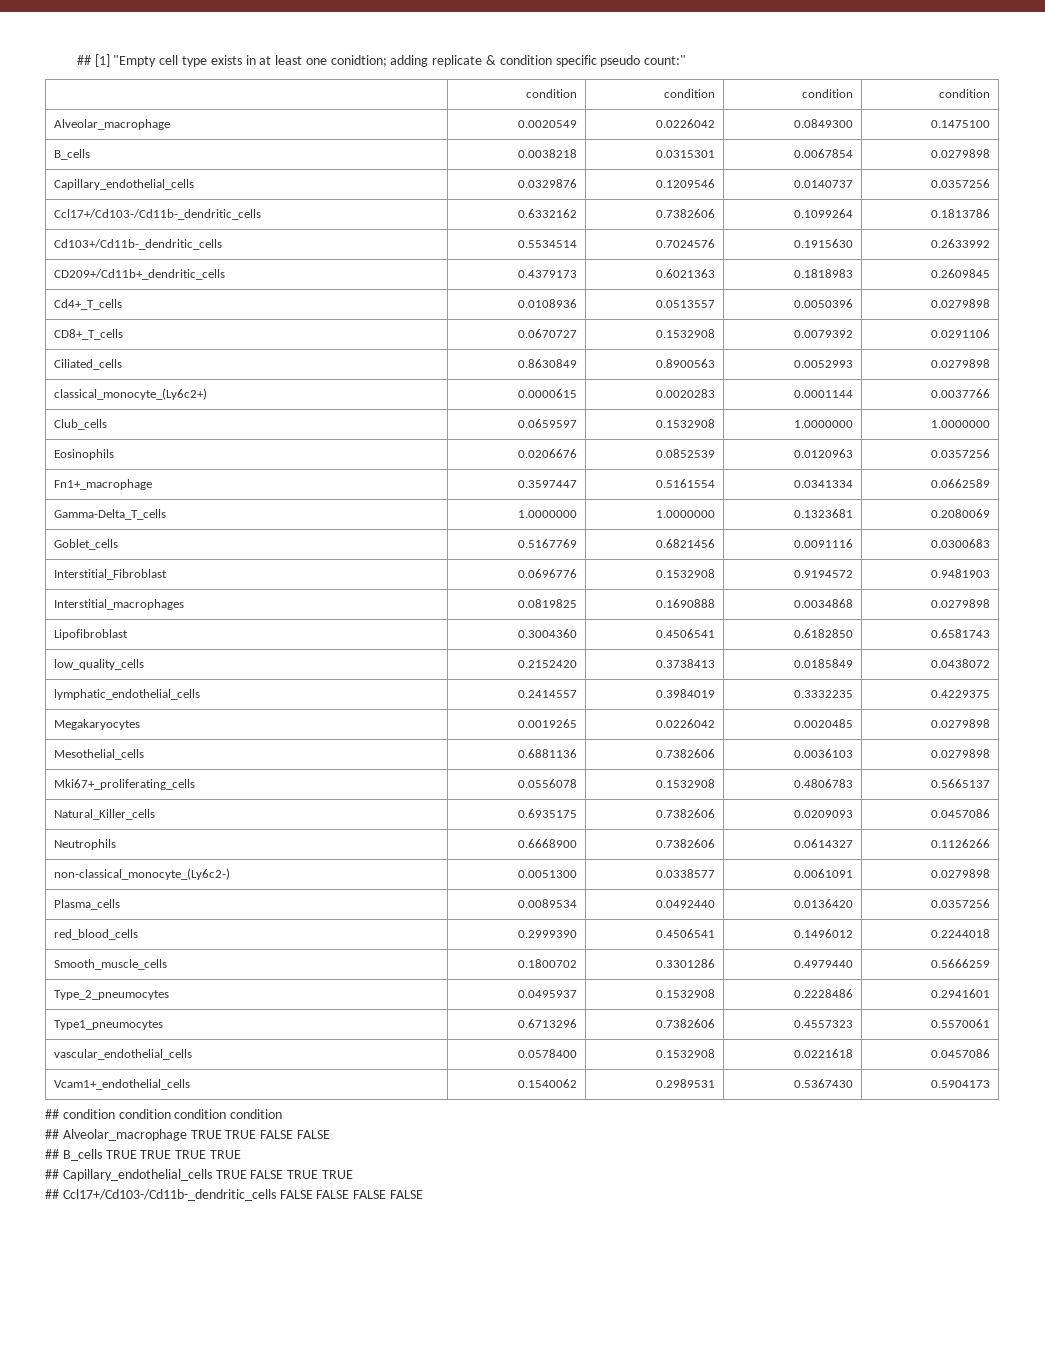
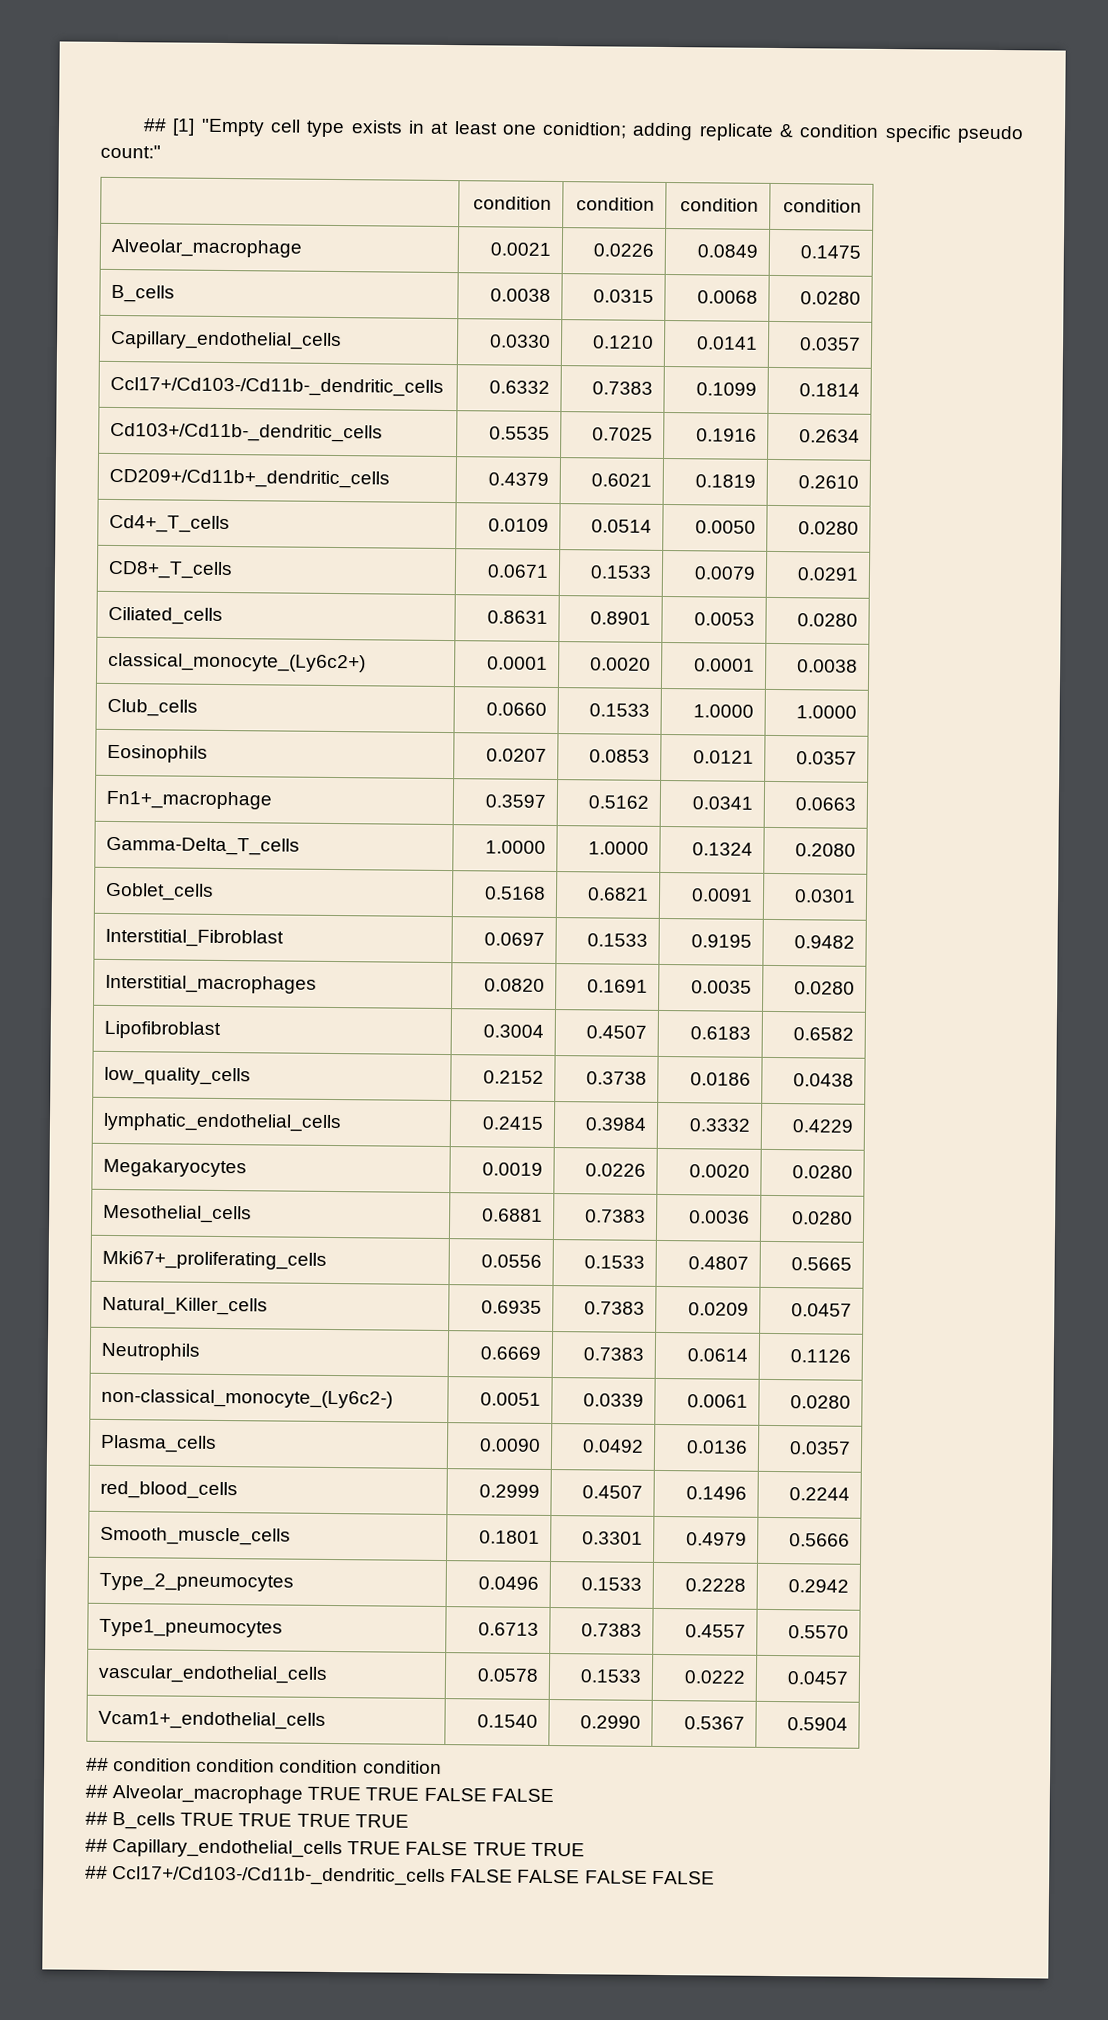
- Alveolar_macrophage | 0.0020549 | 0.0226042 | 0.0849300 | 0.1475100
- B_cells | 0.0038218 | 0.0315301 | 0.0067854 | 0.0279898
- Capillary_endothelial_cells | 0.0329876 | 0.1209546 | 0.0140737 | 0.0357256
- Ccl17+/Cd103-/Cd11b-_dendritic_cells | 0.6332162 | 0.7382606 | 0.1099264 | 0.1813786
- Cd103+/Cd11b-_dendritic_cells | 0.5534514 | 0.7024576 | 0.1915630 | 0.2633992
- CD209+/Cd11b+_dendritic_cells | 0.4379173 | 0.6021363 | 0.1818983 | 0.2609845
- Cd4+_T_cells | 0.0108936 | 0.0513557 | 0.0050396 | 0.0279898
- CD8+_T_cells | 0.0670727 | 0.1532908 | 0.0079392 | 0.0291106
- Ciliated_cells | 0.8630849 | 0.8900563 | 0.0052993 | 0.0279898
- classical_monocyte_(Ly6c2+) | 0.0000615 | 0.0020283 | 0.0001144 | 0.0037766
- Club_cells | 0.0659597 | 0.1532908 | 1.0000000 | 1.0000000
- Eosinophils | 0.0206676 | 0.0852539 | 0.0120963 | 0.0357256
- Fn1+_macrophage | 0.3597447 | 0.5161554 | 0.0341334 | 0.0662589
- Gamma-Delta_T_cells | 1.0000000 | 1.0000000 | 0.1323681 | 0.2080069
- Goblet_cells | 0.5167769 | 0.6821456 | 0.0091116 | 0.0300683
- Interstitial_Fibroblast | 0.0696776 | 0.1532908 | 0.9194572 | 0.9481903
- Interstitial_macrophages | 0.0819825 | 0.1690888 | 0.0034868 | 0.0279898
- Lipofibroblast | 0.3004360 | 0.4506541 | 0.6182850 | 0.6581743
- low_quality_cells | 0.2152420 | 0.3738413 | 0.0185849 | 0.0438072
- lymphatic_endothelial_cells | 0.2414557 | 0.3984019 | 0.3332235 | 0.4229375
- Megakaryocytes | 0.0019265 | 0.0226042 | 0.0020485 | 0.0279898
- Mesothelial_cells | 0.6881136 | 0.7382606 | 0.0036103 | 0.0279898
- Mki67+_proliferating_cells | 0.0556078 | 0.1532908 | 0.4806783 | 0.5665137
- Natural_Killer_cells | 0.6935175 | 0.7382606 | 0.0209093 | 0.0457086
- Neutrophils | 0.6668900 | 0.7382606 | 0.0614327 | 0.1126266
- non-classical_monocyte_(Ly6c2-) | 0.0051300 | 0.0338577 | 0.0061091 | 0.0279898
- Plasma_cells | 0.0089534 | 0.0492440 | 0.0136420 | 0.0357256
- red_blood_cells | 0.2999390 | 0.4506541 | 0.1496012 | 0.2244018
- Smooth_muscle_cells | 0.1800702 | 0.3301286 | 0.4979440 | 0.5666259
- Type_2_pneumocytes | 0.0495937 | 0.1532908 | 0.2228486 | 0.2941601
- Type1_pneumocytes | 0.6713296 | 0.7382606 | 0.4557323 | 0.5570061
- vascular_endothelial_cells | 0.0578400 | 0.1532908 | 0.0221618 | 0.0457086
- Vcam1+_endothelial_cells | 0.1540062 | 0.2989531 | 0.5367430 | 0.5904173
+ Alveolar_macrophage | 0.0021 | 0.0226 | 0.0849 | 0.1475
+ B_cells | 0.0038 | 0.0315 | 0.0068 | 0.0280
+ Capillary_endothelial_cells | 0.0330 | 0.1210 | 0.0141 | 0.0357
+ Ccl17+/Cd103-/Cd11b-_dendritic_cells | 0.6332 | 0.7383 | 0.1099 | 0.1814
+ Cd103+/Cd11b-_dendritic_cells | 0.5535 | 0.7025 | 0.1916 | 0.2634
+ CD209+/Cd11b+_dendritic_cells | 0.4379 | 0.6021 | 0.1819 | 0.2610
+ Cd4+_T_cells | 0.0109 | 0.0514 | 0.0050 | 0.0280
+ CD8+_T_cells | 0.0671 | 0.1533 | 0.0079 | 0.0291
+ Ciliated_cells | 0.8631 | 0.8901 | 0.0053 | 0.0280
+ classical_monocyte_(Ly6c2+) | 0.0001 | 0.0020 | 0.0001 | 0.0038
+ Club_cells | 0.0660 | 0.1533 | 1.0000 | 1.0000
+ Eosinophils | 0.0207 | 0.0853 | 0.0121 | 0.0357
+ Fn1+_macrophage | 0.3597 | 0.5162 | 0.0341 | 0.0663
+ Gamma-Delta_T_cells | 1.0000 | 1.0000 | 0.1324 | 0.2080
+ Goblet_cells | 0.5168 | 0.6821 | 0.0091 | 0.0301
+ Interstitial_Fibroblast | 0.0697 | 0.1533 | 0.9195 | 0.9482
+ Interstitial_macrophages | 0.0820 | 0.1691 | 0.0035 | 0.0280
+ Lipofibroblast | 0.3004 | 0.4507 | 0.6183 | 0.6582
+ low_quality_cells | 0.2152 | 0.3738 | 0.0186 | 0.0438
+ lymphatic_endothelial_cells | 0.2415 | 0.3984 | 0.3332 | 0.4229
+ Megakaryocytes | 0.0019 | 0.0226 | 0.0020 | 0.0280
+ Mesothelial_cells | 0.6881 | 0.7383 | 0.0036 | 0.0280
+ Mki67+_proliferating_cells | 0.0556 | 0.1533 | 0.4807 | 0.5665
+ Natural_Killer_cells | 0.6935 | 0.7383 | 0.0209 | 0.0457
+ Neutrophils | 0.6669 | 0.7383 | 0.0614 | 0.1126
+ non-classical_monocyte_(Ly6c2-) | 0.0051 | 0.0339 | 0.0061 | 0.0280
+ Plasma_cells | 0.0090 | 0.0492 | 0.0136 | 0.0357
+ red_blood_cells | 0.2999 | 0.4507 | 0.1496 | 0.2244
+ Smooth_muscle_cells | 0.1801 | 0.3301 | 0.4979 | 0.5666
+ Type_2_pneumocytes | 0.0496 | 0.1533 | 0.2228 | 0.2942
+ Type1_pneumocytes | 0.6713 | 0.7383 | 0.4557 | 0.5570
+ vascular_endothelial_cells | 0.0578 | 0.1533 | 0.0222 | 0.0457
+ Vcam1+_endothelial_cells | 0.1540 | 0.2990 | 0.5367 | 0.5904

